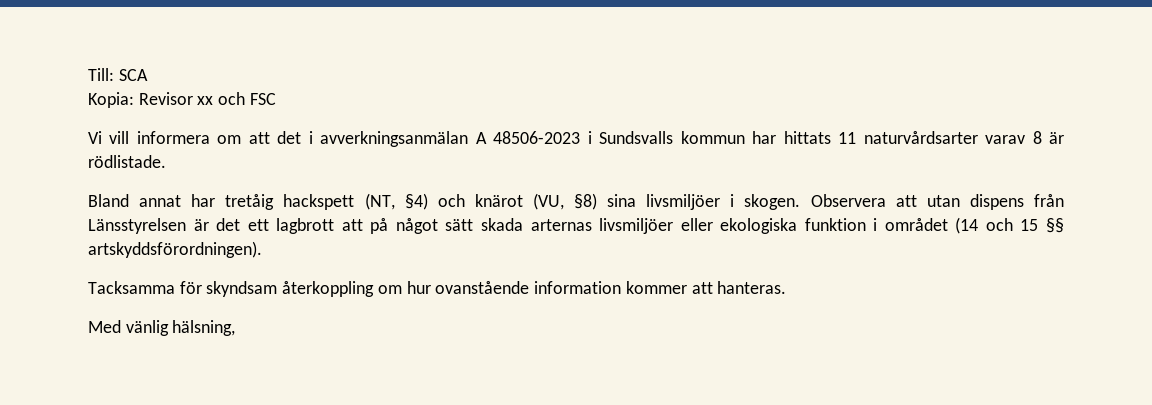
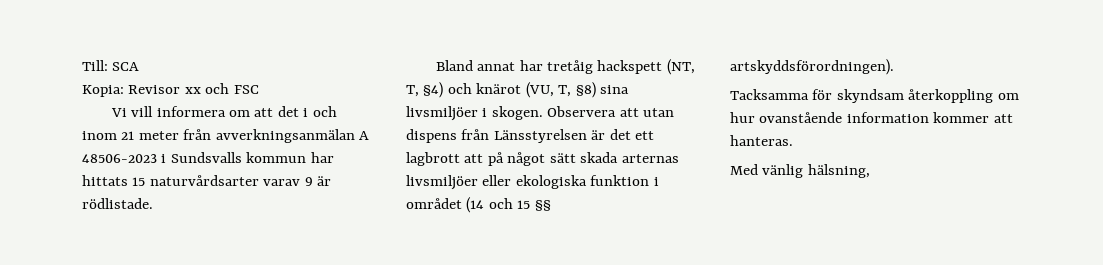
- Vi vill informera om att det i avverkningsanmälan A 48506-2023 i Sundsvalls kommun har hittats 11 naturvårdsarter varav 8 är rödlistade.
+ Vi vill informera om att det i och inom 21 meter från avverkningsanmälan A 48506-2023 i Sundsvalls kommun har hittats 15 naturvårdsarter varav 9 är rödlistade.
- Bland annat har tretåig hackspett (NT, §4) och knärot (VU, §8) sina livsmiljöer i skogen.
+ Bland annat har tretåig hackspett (NT, T, §4) och knärot (VU, T, §8) sina livsmiljöer i skogen.

